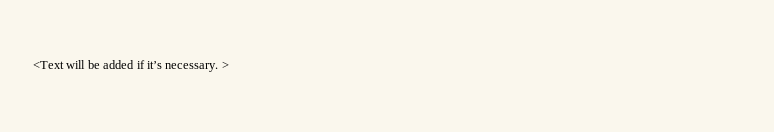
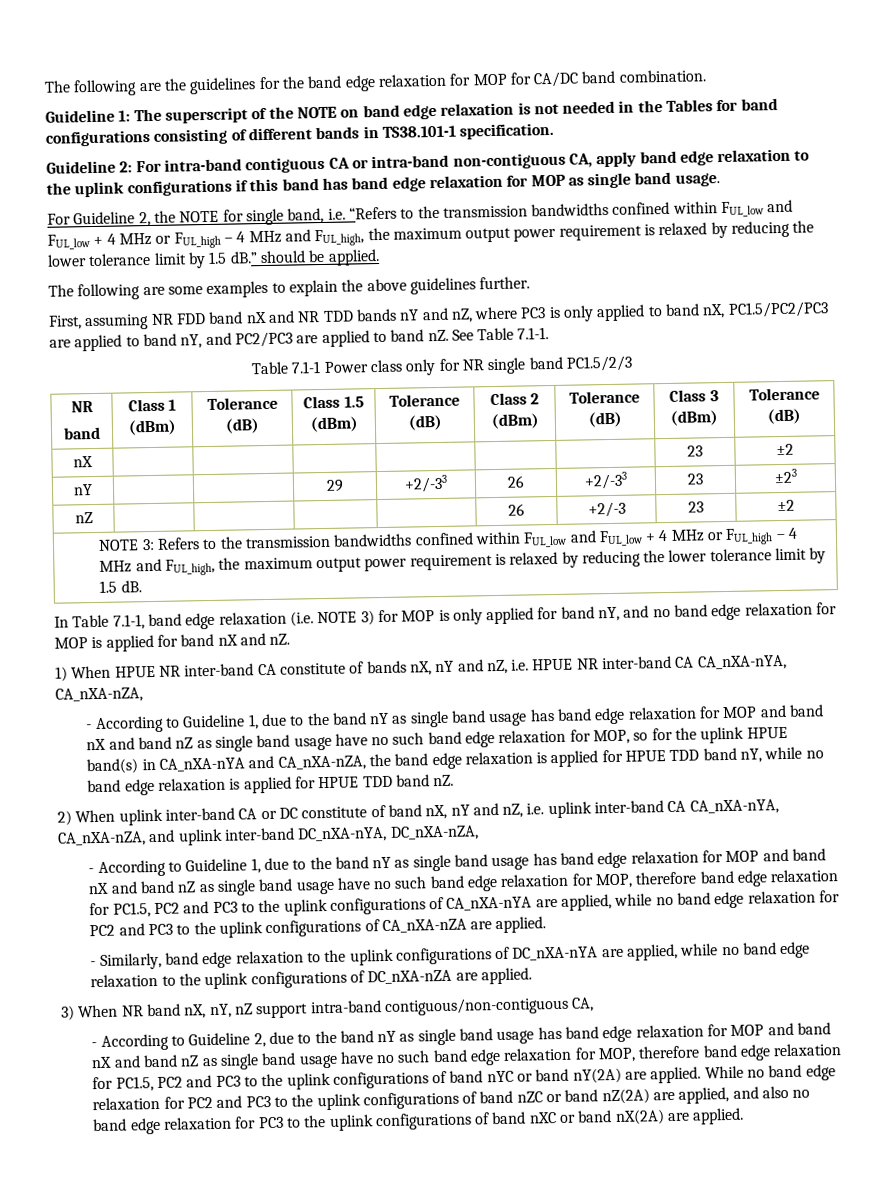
- <Text will be added if it’s necessary. >
+ The following are the guidelines for the band edge relaxation for MOP for CA/DC band combination.
+ Guideline 1: The superscript of the NOTE on band edge relaxation is not needed in the Tables for band configurations consisting of different bands in TS38.101-1 specification.
+ Guideline 2: For intra-band contiguous CA or intra-band non-contiguous CA, apply band edge relaxation to the uplink configurations if this band has band edge relaxation for MOP as single band usage.
+ For Guideline 2, the NOTE for single band, i.e. “Refers to the transmission bandwidths confined within FUL_low and FUL_low + 4 MHz or FUL_high – 4 MHz and FUL_high, the maximum output power requirement is relaxed by reducing the lower tolerance limit by 1.5 dB.” should be applied.
+ The following are some examples to explain the above guidelines further.
+ First, assuming NR FDD band nX and NR TDD bands nY and nZ, where PC3 is only applied to band nX, PC1.5/PC2/PC3 are applied to band nY, and PC2/PC3 are applied to band nZ. See Table 7.1-1.
+ Table 7.1-1 Power class only for NR single band PC1.5/2/3
+ NR
+ band | Class 1 (dBm) | Tolerance (dB) | Class 1.5 (dBm) | Tolerance (dB) | Class 2 (dBm) | Tolerance (dB) | Class 3 (dBm) | Tolerance (dB)
+ nX | | | | | | | 23 | ±2
+ nY | | | 29 | +2/-33 | 26 | +2/-33 | 23 | ±23
+ nZ | | | | | 26 | +2/-3 | 23 | ±2
+ NOTE 3: Refers to the transmission bandwidths confined within FUL_low and FUL_low + 4 MHz or FUL_high – 4 MHz and FUL_high, the maximum output power requirement is relaxed by reducing the lower tolerance limit by 1.5 dB.
+ In Table 7.1-1, band edge relaxation (i.e. NOTE 3) for MOP is only applied for band nY, and no band edge relaxation for MOP is applied for band nX and nZ.
+ 1) When HPUE NR inter-band CA constitute of bands nX, nY and nZ, i.e. HPUE NR inter-band CA CA_nXA-nYA, CA_nXA-nZA,
+ - According to Guideline 1, due to the band nY as single band usage has band edge relaxation for MOP and band nX and band nZ as single band usage have no such band edge relaxation for MOP, so for the uplink HPUE band(s) in CA_nXA-nYA and CA_nXA-nZA, the band edge relaxation is applied for HPUE TDD band nY, while no band edge relaxation is applied for HPUE TDD band nZ.
+ 2) When uplink inter-band CA or DC constitute of band nX, nY and nZ, i.e. uplink inter-band CA CA_nXA-nYA, CA_nXA-nZA, and uplink inter-band DC_nXA-nYA, DC_nXA-nZA,
+ - According to Guideline 1, due to the band nY as single band usage has band edge relaxation for MOP and band nX and band nZ as single band usage have no such band edge relaxation for MOP, therefore band edge relaxation for PC1.5, PC2 and PC3 to the uplink configurations of CA_nXA-nYA are applied, while no band edge relaxation for PC2 and PC3 to the uplink configurations of CA_nXA-nZA are applied.
+ - Similarly, band edge relaxation to the uplink configurations of DC_nXA-nYA are applied, while no band edge relaxation to the uplink configurations of DC_nXA-nZA are applied.
+ 3) When NR band nX, nY, nZ support intra-band contiguous/non-contiguous CA,
+ - According to Guideline 2, due to the band nY as single band usage has band edge relaxation for MOP and band nX and band nZ as single band usage have no such band edge relaxation for MOP, therefore band edge relaxation for PC1.5, PC2 and PC3 to the uplink configurations of band nYC or band nY(2A) are applied. While no band edge relaxation for PC2 and PC3 to the uplink configurations of band nZC or band nZ(2A) are applied, and also no band edge relaxation for PC3 to the uplink configurations of band nXC or band nX(2A) are applied.

